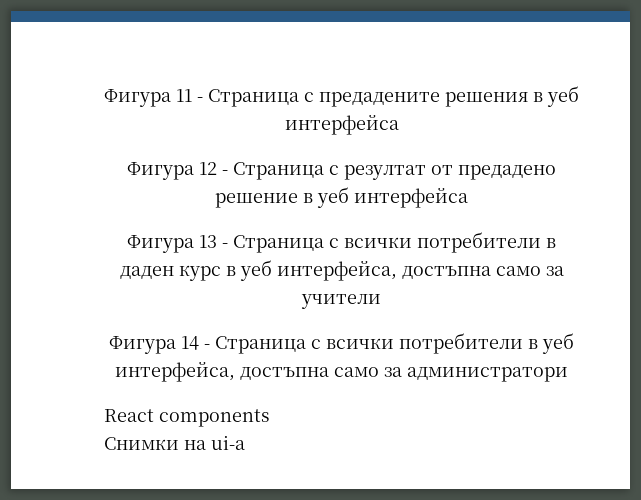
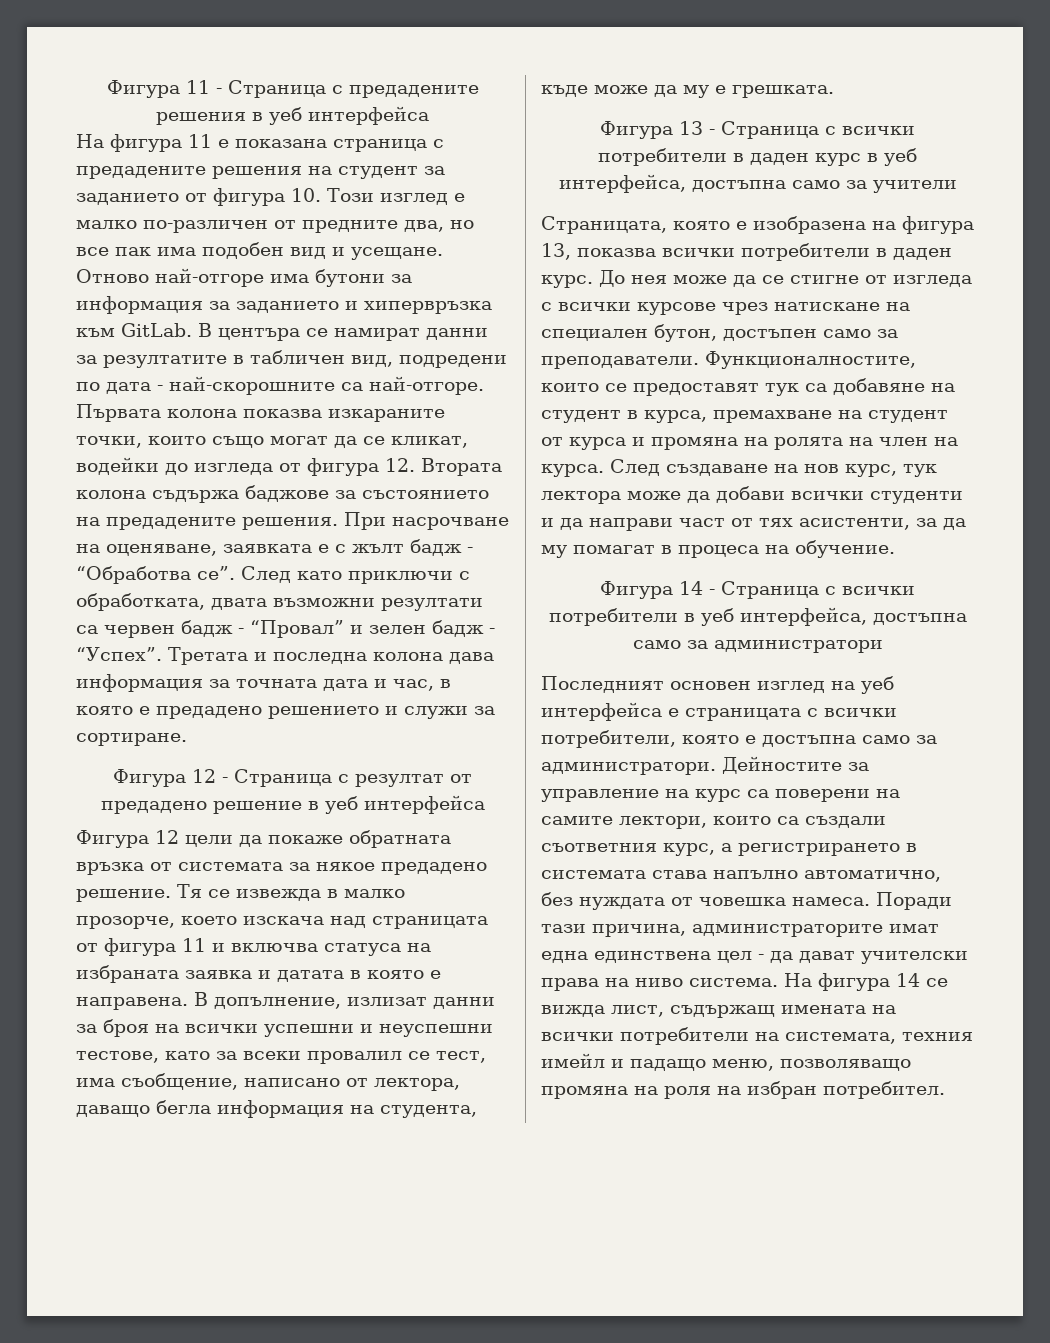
+ На фигура 11 е показана страница с предадените решения на студент за заданието от фигура 10. Този изглед е малко по-различен от предните два, но все пак има подобен вид и усещане. Отново най-отгоре има бутони за информация за заданието и хипервръзка към GitLab. В центъра се намират данни за резултатите в табличен вид, подредени по дата - най-скорошните са най-отгоре. Първата колона показва изкараните точки, които също могат да се кликат, водейки до изгледа от фигура 12. Втората колона съдържа баджове за състоянието на предадените решения. При насрочване на оценяване, заявката е с жълт бадж - “Обработва се”. След като приключи с обработката, двата възможни резултати са червен бадж - “Провал” и зелен бадж - “Успех”. Третата и последна колона дава информация за точната дата и час, в която е предадено решението и служи за сортиране.
+ Фигура 12 цели да покаже обратната връзка от системата за някое предадено решение. Тя се извежда в малко прозорче, което изскача над страницата от фигура 11 и включва статуса на избраната заявка и датата в която е направена. В допълнение, излизат данни за броя на всички успешни и неуспешни тестове, като за всеки провалил се тест, има съобщение, написано от лектора, даващо бегла информация на студента, къде може да му е грешката.
+ Страницата, която е изобразена на фигура 13, показва всички потребители в даден курс. До нея може да се стигне от изгледа с всички курсове чрез натискане на специален бутон, достъпен само за преподаватели. Функционалностите, които се предоставят тук са добавяне на студент в курса, премахване на студент от курса и промяна на ролята на член на курса. След създаване на нов курс, тук лектора може да добави всички студенти и да направи част от тях асистенти, за да му помагат в процеса на обучение.
- React components
- Снимки на ui-a
+ Последният основен изглед на уеб интерфейса е страницата с всички потребители, която е достъпна само за администратори. Дейностите за управление на курс са поверени на самите лектори, които са създали съответния курс, а регистрирането в системата става напълно автоматично, без нуждата от човешка намеса. Поради тази причина, администраторите имат една единствена цел - да дават учителски права на ниво система. На фигура 14 се вижда лист, съдържащ имената на всички потребители на системата, техния имейл и падащо меню, позволяващо промяна на роля на избран потребител.

